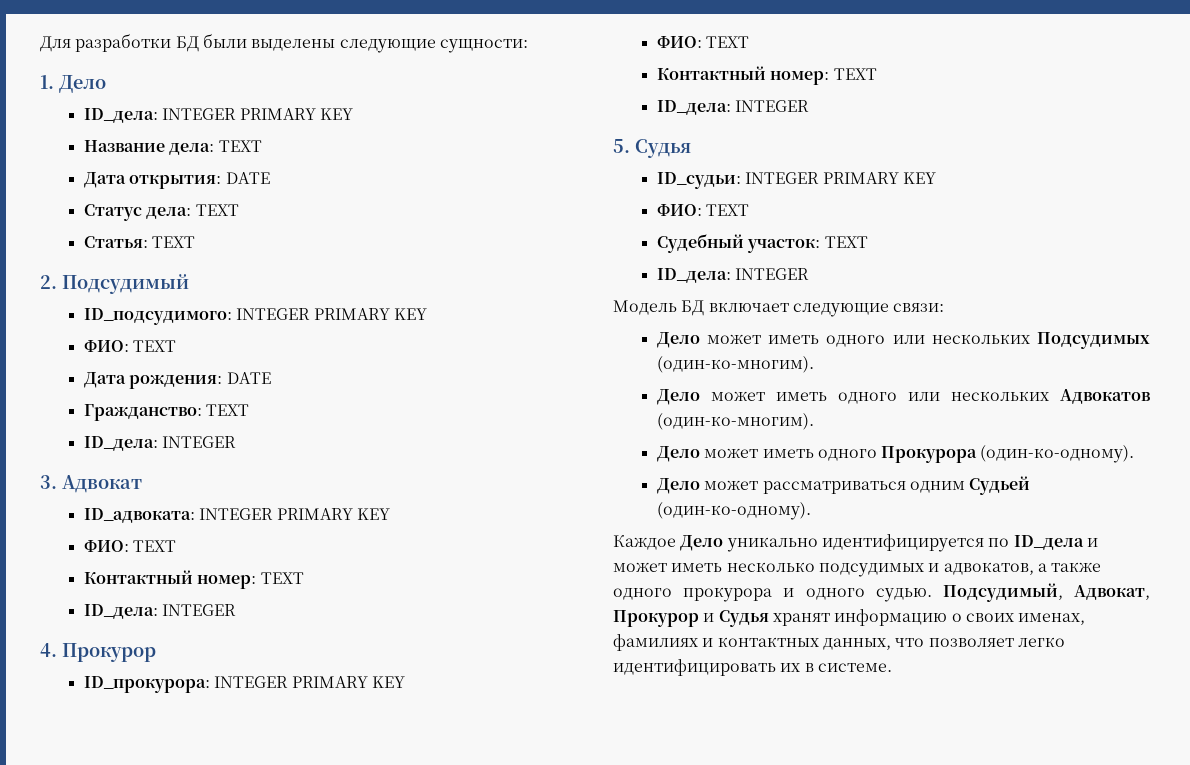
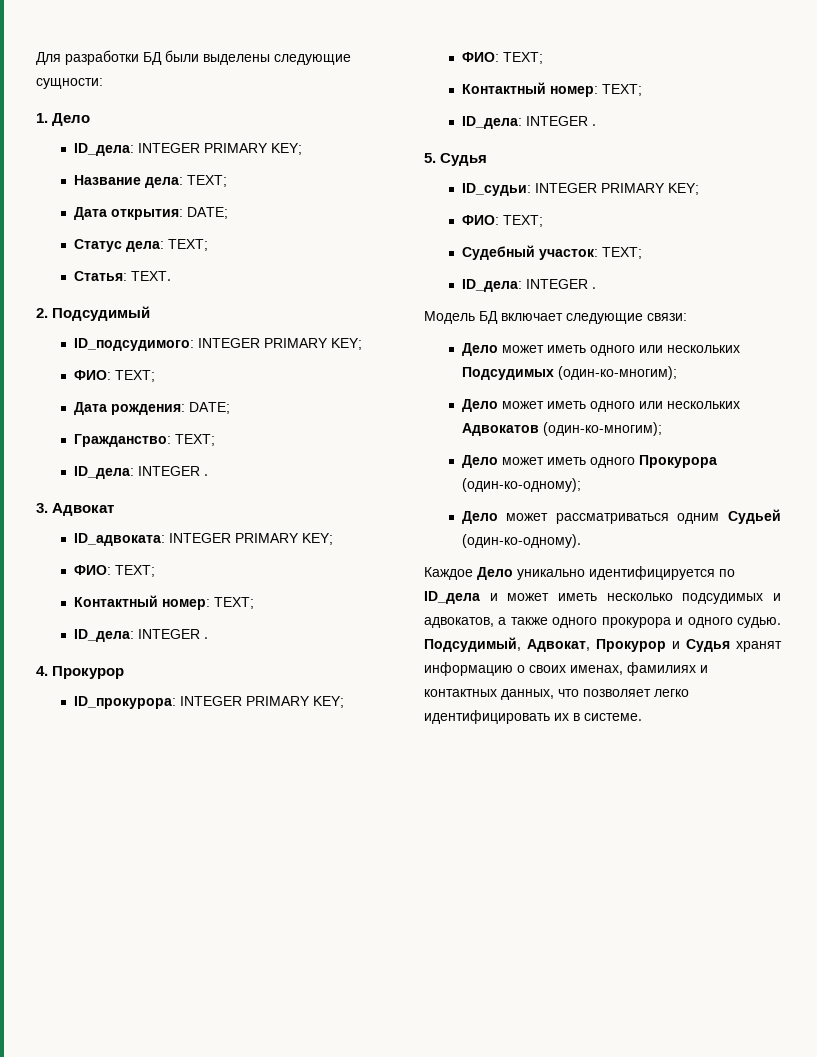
- ID_дела: INTEGER PRIMARY KEY
+ ID_дела: INTEGER PRIMARY KEY;
- Название дела: TEXT
+ Название дела: TEXT;
- Дата открытия: DATE
+ Дата открытия: DATE;
- Статус дела: TEXT
+ Статус дела: TEXT;
- Статья: TEXT
+ Статья: TEXT.
- ID_подсудимого: INTEGER PRIMARY KEY
- ФИО: TEXT
+ ID_подсудимого: INTEGER PRIMARY KEY;
+ ФИО: TEXT;
- Дата рождения: DATE
+ Дата рождения: DATE;
- Гражданство: TEXT
- ID_дела: INTEGER
+ Гражданство: TEXT;
+ ID_дела: INTEGER .
- ID_адвоката: INTEGER PRIMARY KEY
- ФИО: TEXT
- Контактный номер: TEXT
- ID_дела: INTEGER
+ ID_адвоката: INTEGER PRIMARY KEY;
+ ФИО: TEXT;
+ Контактный номер: TEXT;
+ ID_дела: INTEGER .
- ID_прокурора: INTEGER PRIMARY KEY
- ФИО: TEXT
- Контактный номер: TEXT
- ID_дела: INTEGER
+ ID_прокурора: INTEGER PRIMARY KEY;
+ ФИО: TEXT;
+ Контактный номер: TEXT;
+ ID_дела: INTEGER .
- ID_судьи: INTEGER PRIMARY KEY
- ФИО: TEXT
+ ID_судьи: INTEGER PRIMARY KEY;
+ ФИО: TEXT;
- Судебный участок: TEXT
- ID_дела: INTEGER
+ Судебный участок: TEXT;
+ ID_дела: INTEGER .
- Дело может иметь одного или нескольких Подсудимых (один-ко-многим).
+ Дело может иметь одного или нескольких Подсудимых (один-ко-многим);
- Дело может иметь одного или нескольких Адвокатов (один-ко-многим).
+ Дело может иметь одного или нескольких Адвокатов (один-ко-многим);
- Дело может иметь одного Прокурора (один-ко-одному).
+ Дело может иметь одного Прокурора (один-ко-одному);

